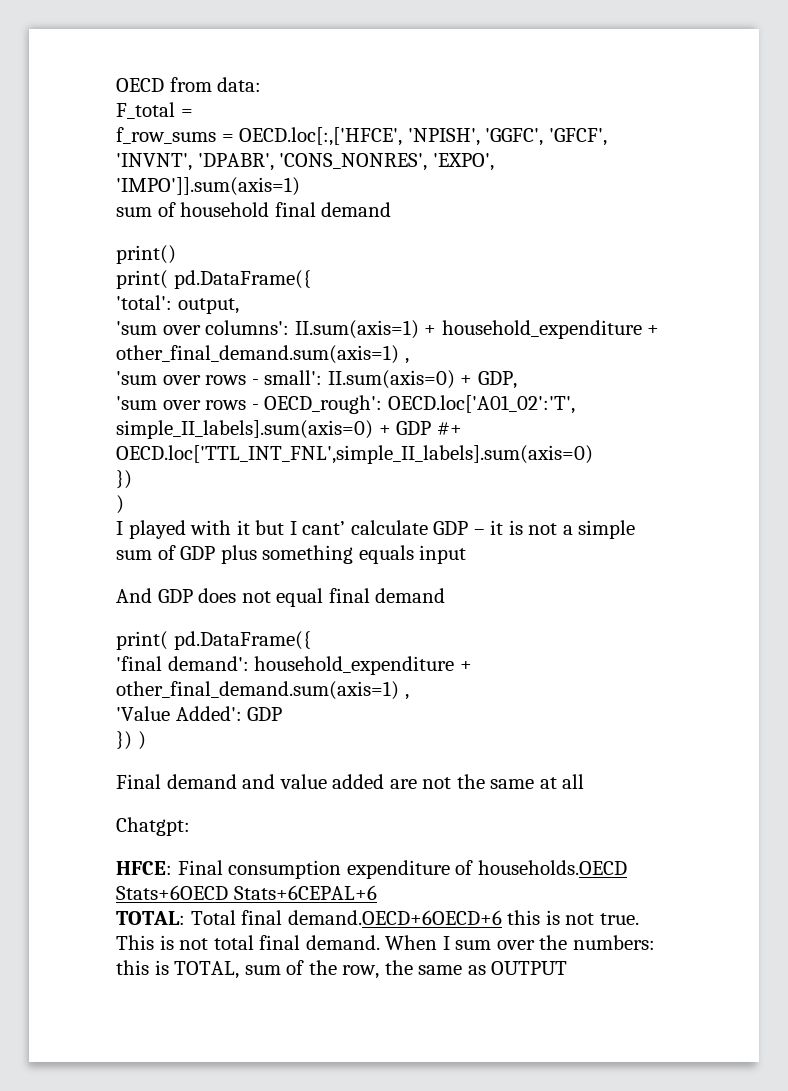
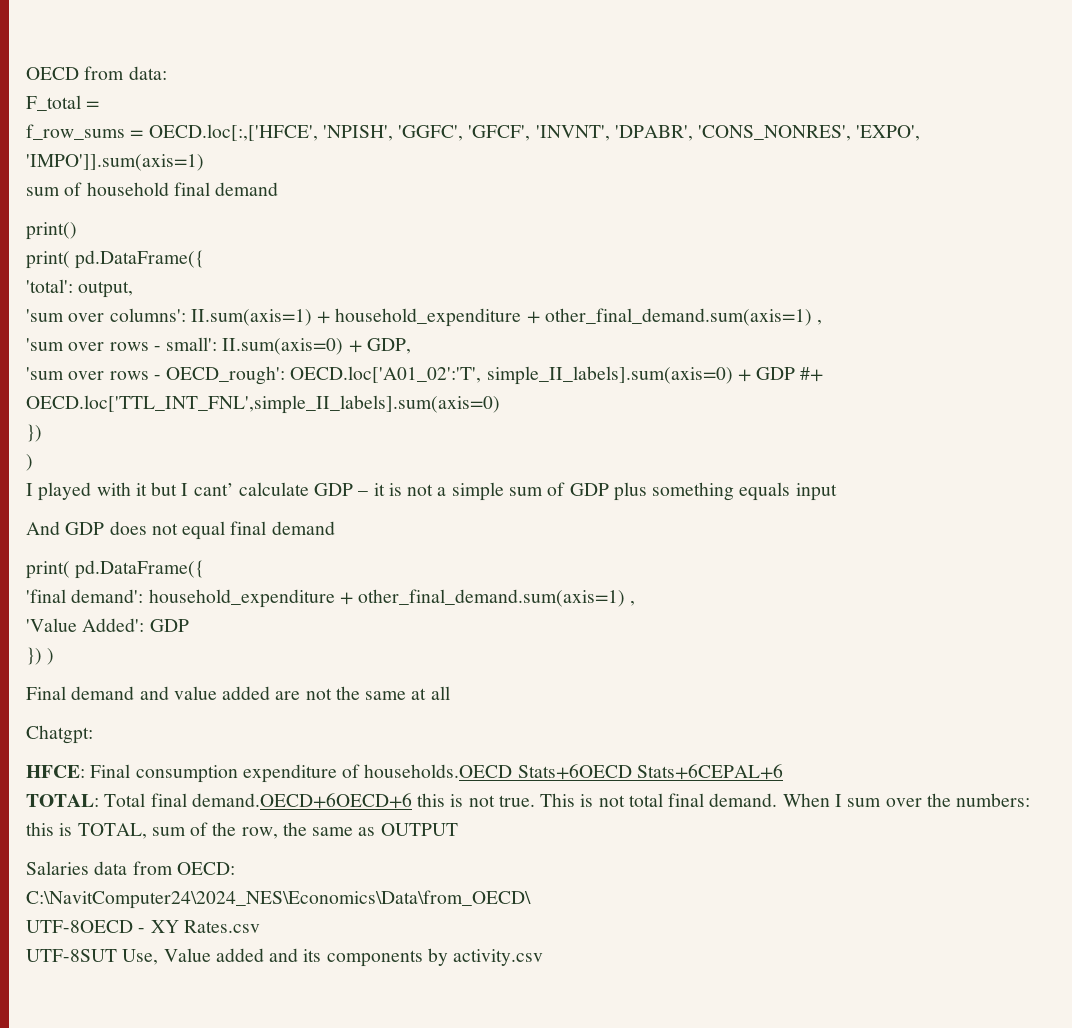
+ Salaries data from OECD:
+ C:\NavitComputer24\2024_NES\Economics\Data\from_OECD\
+ UTF-8OECD - XY Rates.csv
+ UTF-8SUT Use, Value added and its components by activity.csv

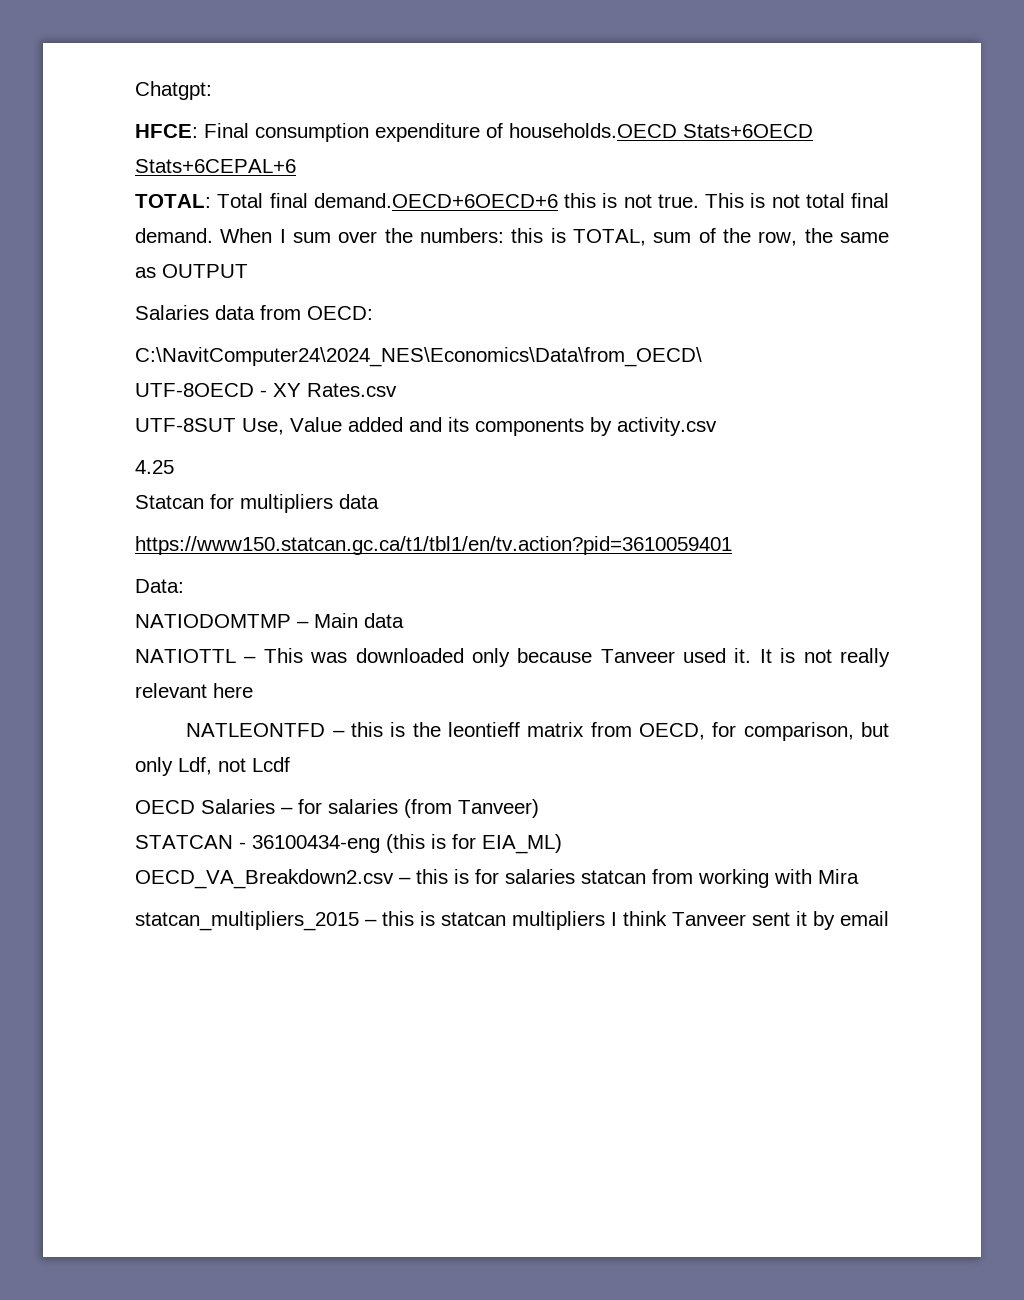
- OECD from data:
- F_total =
- f_row_sums = OECD.loc[:,['HFCE', 'NPISH', 'GGFC', 'GFCF', 'INVNT', 'DPABR', 'CONS_NONRES', 'EXPO', 'IMPO']].sum(axis=1)
- sum of household final demand
- print()
- print( pd.DataFrame({
- 'total': output,
- 'sum over columns': II.sum(axis=1) + household_expenditure + other_final_demand.sum(axis=1) ,
- 'sum over rows - small': II.sum(axis=0) + GDP,
- 'sum over rows - OECD_rough': OECD.loc['A01_02':'T', simple_II_labels].sum(axis=0) + GDP #+ OECD.loc['TTL_INT_FNL',simple_II_labels].sum(axis=0)
- })
- )
- I played with it but I cant’ calculate GDP – it is not a simple sum of GDP plus something equals input
- And GDP does not equal final demand
- print( pd.DataFrame({
- 'final demand': household_expenditure + other_final_demand.sum(axis=1) ,
- 'Value Added': GDP
- }) )
- Final demand and value added are not the same at all
+ 4.25
+ Statcan for multipliers data
+ https://www150.statcan.gc.ca/t1/tbl1/en/tv.action?pid=3610059401
+ Data:
+ NATIODOMTMP – Main data
+ NATIOTTL – This was downloaded only because Tanveer used it. It is not really relevant here
+ NATLEONTFD – this is the leontieff matrix from OECD, for comparison, but only Ldf, not Lcdf
+ OECD Salaries – for salaries (from Tanveer)
+ STATCAN - 36100434-eng (this is for EIA_ML)
+ OECD_VA_Breakdown2.csv – this is for salaries statcan from working with Mira
+ statcan_multipliers_2015 – this is statcan multipliers I think Tanveer sent it by email

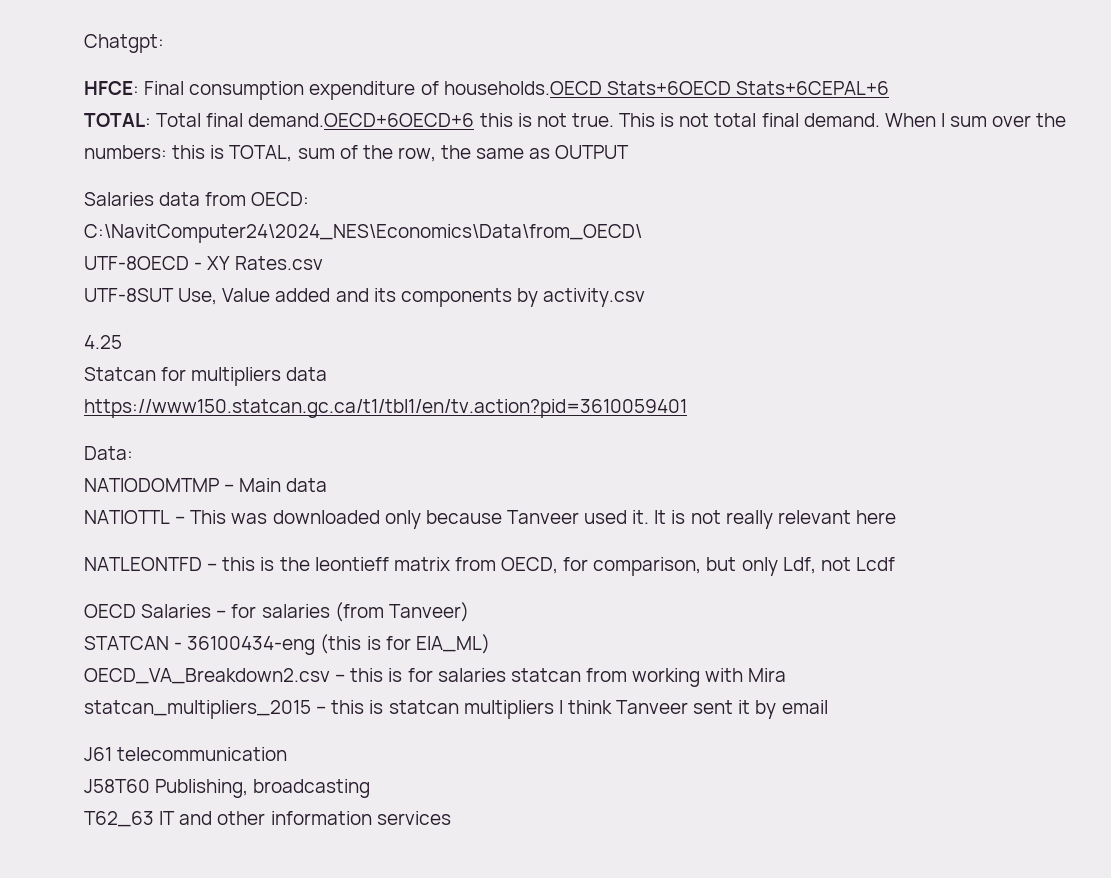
+ J61 telecommunication
+ J58T60 Publishing, broadcasting
+ T62_63 IT and other information services

